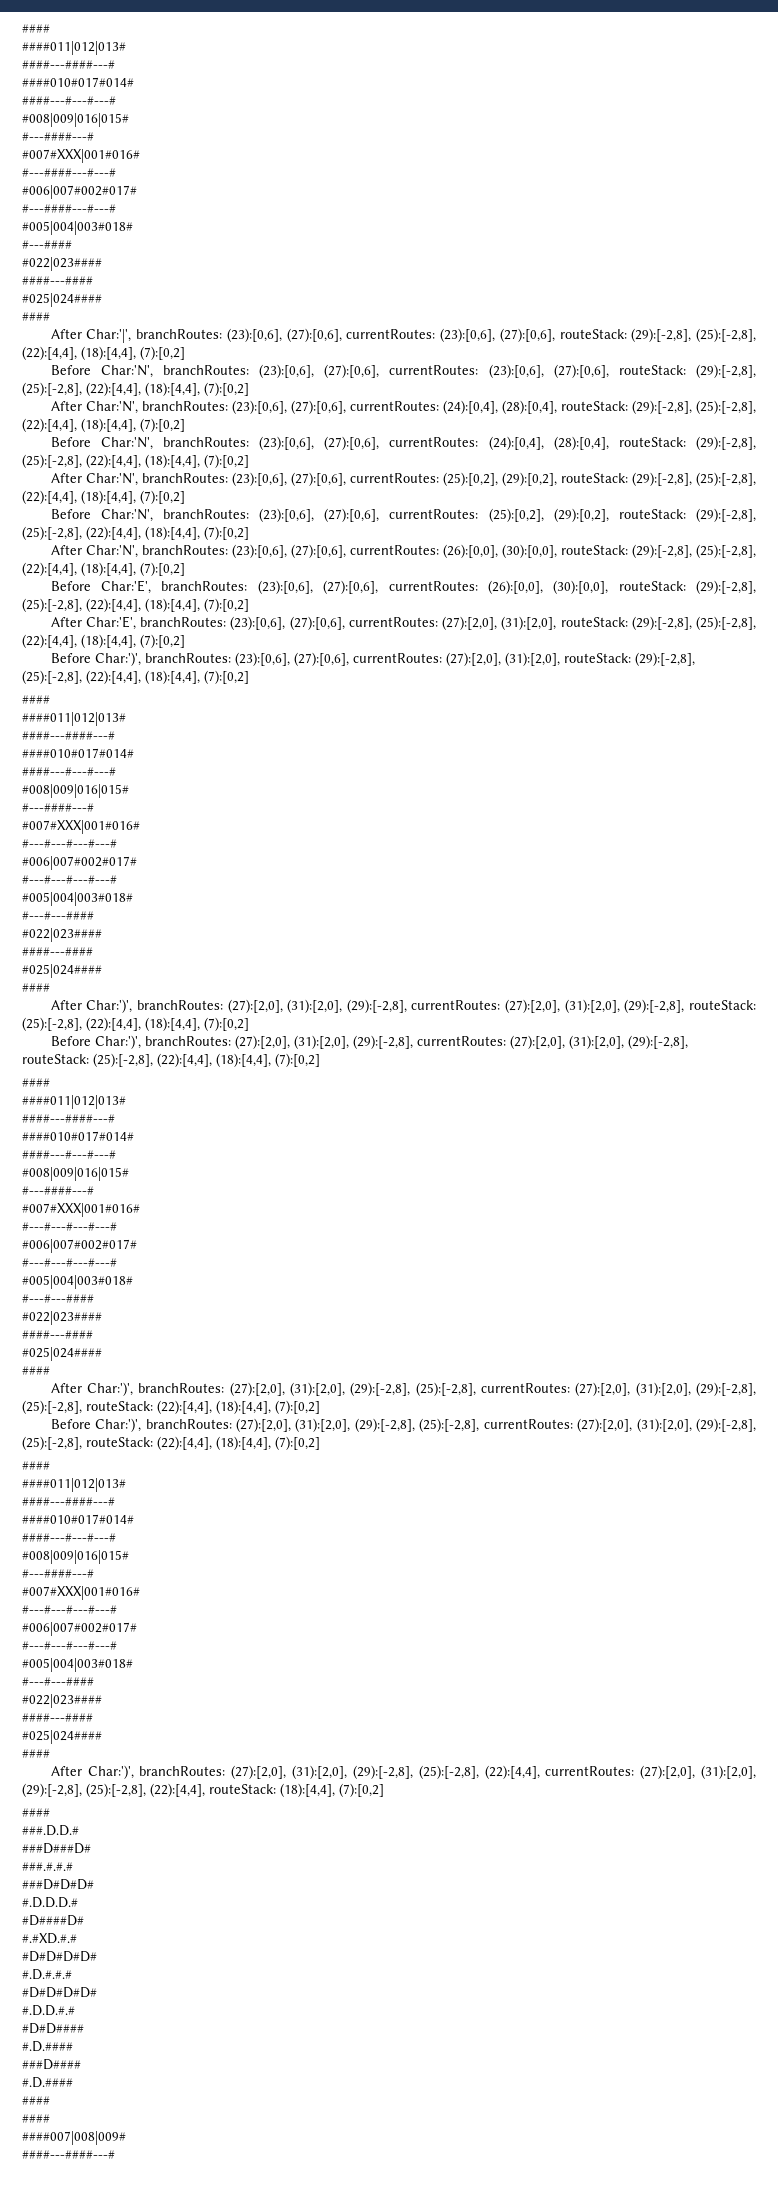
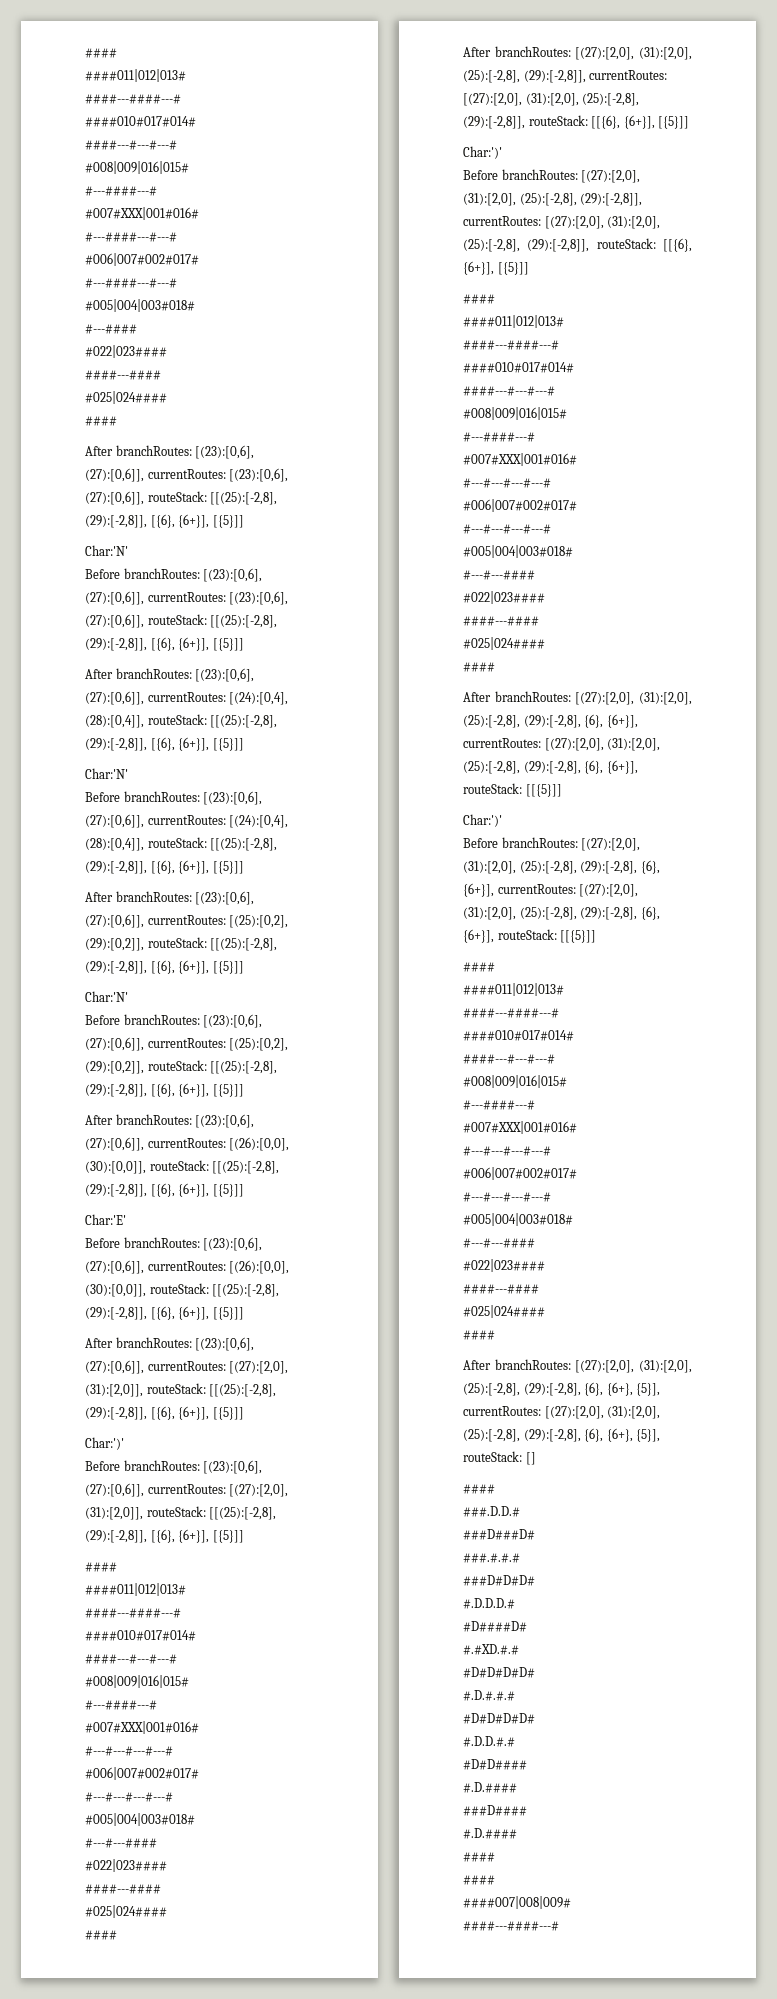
- After Char:'|', branchRoutes: (23):[0,6], (27):[0,6], currentRoutes: (23):[0,6], (27):[0,6], routeStack: (29):[-2,8], (25):[-2,8], (22):[4,4], (18):[4,4], (7):[0,2]
- Before Char:'N', branchRoutes: (23):[0,6], (27):[0,6], currentRoutes: (23):[0,6], (27):[0,6], routeStack: (29):[-2,8], (25):[-2,8], (22):[4,4], (18):[4,4], (7):[0,2]
- After Char:'N', branchRoutes: (23):[0,6], (27):[0,6], currentRoutes: (24):[0,4], (28):[0,4], routeStack: (29):[-2,8], (25):[-2,8], (22):[4,4], (18):[4,4], (7):[0,2]
- Before Char:'N', branchRoutes: (23):[0,6], (27):[0,6], currentRoutes: (24):[0,4], (28):[0,4], routeStack: (29):[-2,8], (25):[-2,8], (22):[4,4], (18):[4,4], (7):[0,2]
- After Char:'N', branchRoutes: (23):[0,6], (27):[0,6], currentRoutes: (25):[0,2], (29):[0,2], routeStack: (29):[-2,8], (25):[-2,8], (22):[4,4], (18):[4,4], (7):[0,2]
- Before Char:'N', branchRoutes: (23):[0,6], (27):[0,6], currentRoutes: (25):[0,2], (29):[0,2], routeStack: (29):[-2,8], (25):[-2,8], (22):[4,4], (18):[4,4], (7):[0,2]
- After Char:'N', branchRoutes: (23):[0,6], (27):[0,6], currentRoutes: (26):[0,0], (30):[0,0], routeStack: (29):[-2,8], (25):[-2,8], (22):[4,4], (18):[4,4], (7):[0,2]
- Before Char:'E', branchRoutes: (23):[0,6], (27):[0,6], currentRoutes: (26):[0,0], (30):[0,0], routeStack: (29):[-2,8], (25):[-2,8], (22):[4,4], (18):[4,4], (7):[0,2]
- After Char:'E', branchRoutes: (23):[0,6], (27):[0,6], currentRoutes: (27):[2,0], (31):[2,0], routeStack: (29):[-2,8], (25):[-2,8], (22):[4,4], (18):[4,4], (7):[0,2]
- Before Char:')', branchRoutes: (23):[0,6], (27):[0,6], currentRoutes: (27):[2,0], (31):[2,0], routeStack: (29):[-2,8], (25):[-2,8], (22):[4,4], (18):[4,4], (7):[0,2]
+ After branchRoutes: [(23):[0,6], (27):[0,6]], currentRoutes: [(23):[0,6], (27):[0,6]], routeStack: [[(25):[-2,8], (29):[-2,8]], [{6}, {6+}], [{5}]]
+ Char:'N'
+ Before branchRoutes: [(23):[0,6], (27):[0,6]], currentRoutes: [(23):[0,6], (27):[0,6]], routeStack: [[(25):[-2,8], (29):[-2,8]], [{6}, {6+}], [{5}]]
+ After branchRoutes: [(23):[0,6], (27):[0,6]], currentRoutes: [(24):[0,4], (28):[0,4]], routeStack: [[(25):[-2,8], (29):[-2,8]], [{6}, {6+}], [{5}]]
+ Char:'N'
+ Before branchRoutes: [(23):[0,6], (27):[0,6]], currentRoutes: [(24):[0,4], (28):[0,4]], routeStack: [[(25):[-2,8], (29):[-2,8]], [{6}, {6+}], [{5}]]
+ After branchRoutes: [(23):[0,6], (27):[0,6]], currentRoutes: [(25):[0,2], (29):[0,2]], routeStack: [[(25):[-2,8], (29):[-2,8]], [{6}, {6+}], [{5}]]
+ Char:'N'
+ Before branchRoutes: [(23):[0,6], (27):[0,6]], currentRoutes: [(25):[0,2], (29):[0,2]], routeStack: [[(25):[-2,8], (29):[-2,8]], [{6}, {6+}], [{5}]]
+ After branchRoutes: [(23):[0,6], (27):[0,6]], currentRoutes: [(26):[0,0], (30):[0,0]], routeStack: [[(25):[-2,8], (29):[-2,8]], [{6}, {6+}], [{5}]]
+ Char:'E'
+ Before branchRoutes: [(23):[0,6], (27):[0,6]], currentRoutes: [(26):[0,0], (30):[0,0]], routeStack: [[(25):[-2,8], (29):[-2,8]], [{6}, {6+}], [{5}]]
+ After branchRoutes: [(23):[0,6], (27):[0,6]], currentRoutes: [(27):[2,0], (31):[2,0]], routeStack: [[(25):[-2,8], (29):[-2,8]], [{6}, {6+}], [{5}]]
+ Char:')'
+ Before branchRoutes: [(23):[0,6], (27):[0,6]], currentRoutes: [(27):[2,0], (31):[2,0]], routeStack: [[(25):[-2,8], (29):[-2,8]], [{6}, {6+}], [{5}]]
- After Char:')', branchRoutes: (27):[2,0], (31):[2,0], (29):[-2,8], currentRoutes: (27):[2,0], (31):[2,0], (29):[-2,8], routeStack: (25):[-2,8], (22):[4,4], (18):[4,4], (7):[0,2]
- Before Char:')', branchRoutes: (27):[2,0], (31):[2,0], (29):[-2,8], currentRoutes: (27):[2,0], (31):[2,0], (29):[-2,8], routeStack: (25):[-2,8], (22):[4,4], (18):[4,4], (7):[0,2]
+ After branchRoutes: [(27):[2,0], (31):[2,0], (25):[-2,8], (29):[-2,8]], currentRoutes: [(27):[2,0], (31):[2,0], (25):[-2,8], (29):[-2,8]], routeStack: [[{6}, {6+}], [{5}]]
+ Char:')'
+ Before branchRoutes: [(27):[2,0], (31):[2,0], (25):[-2,8], (29):[-2,8]], currentRoutes: [(27):[2,0], (31):[2,0], (25):[-2,8], (29):[-2,8]], routeStack: [[{6}, {6+}], [{5}]]
- After Char:')', branchRoutes: (27):[2,0], (31):[2,0], (29):[-2,8], (25):[-2,8], currentRoutes: (27):[2,0], (31):[2,0], (29):[-2,8], (25):[-2,8], routeStack: (22):[4,4], (18):[4,4], (7):[0,2]
- Before Char:')', branchRoutes: (27):[2,0], (31):[2,0], (29):[-2,8], (25):[-2,8], currentRoutes: (27):[2,0], (31):[2,0], (29):[-2,8], (25):[-2,8], routeStack: (22):[4,4], (18):[4,4], (7):[0,2]
+ After branchRoutes: [(27):[2,0], (31):[2,0], (25):[-2,8], (29):[-2,8], {6}, {6+}], currentRoutes: [(27):[2,0], (31):[2,0], (25):[-2,8], (29):[-2,8], {6}, {6+}], routeStack: [[{5}]]
+ Char:')'
+ Before branchRoutes: [(27):[2,0], (31):[2,0], (25):[-2,8], (29):[-2,8], {6}, {6+}], currentRoutes: [(27):[2,0], (31):[2,0], (25):[-2,8], (29):[-2,8], {6}, {6+}], routeStack: [[{5}]]
- After Char:')', branchRoutes: (27):[2,0], (31):[2,0], (29):[-2,8], (25):[-2,8], (22):[4,4], currentRoutes: (27):[2,0], (31):[2,0], (29):[-2,8], (25):[-2,8], (22):[4,4], routeStack: (18):[4,4], (7):[0,2]
+ After branchRoutes: [(27):[2,0], (31):[2,0], (25):[-2,8], (29):[-2,8], {6}, {6+}, {5}], currentRoutes: [(27):[2,0], (31):[2,0], (25):[-2,8], (29):[-2,8], {6}, {6+}, {5}], routeStack: []

